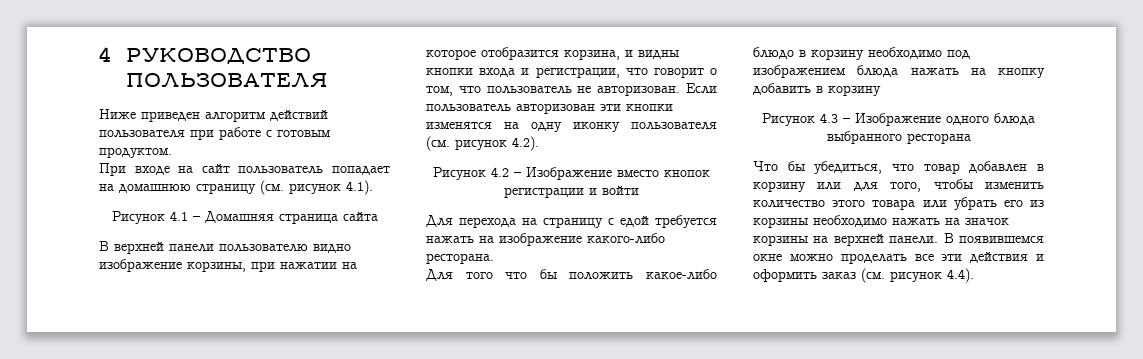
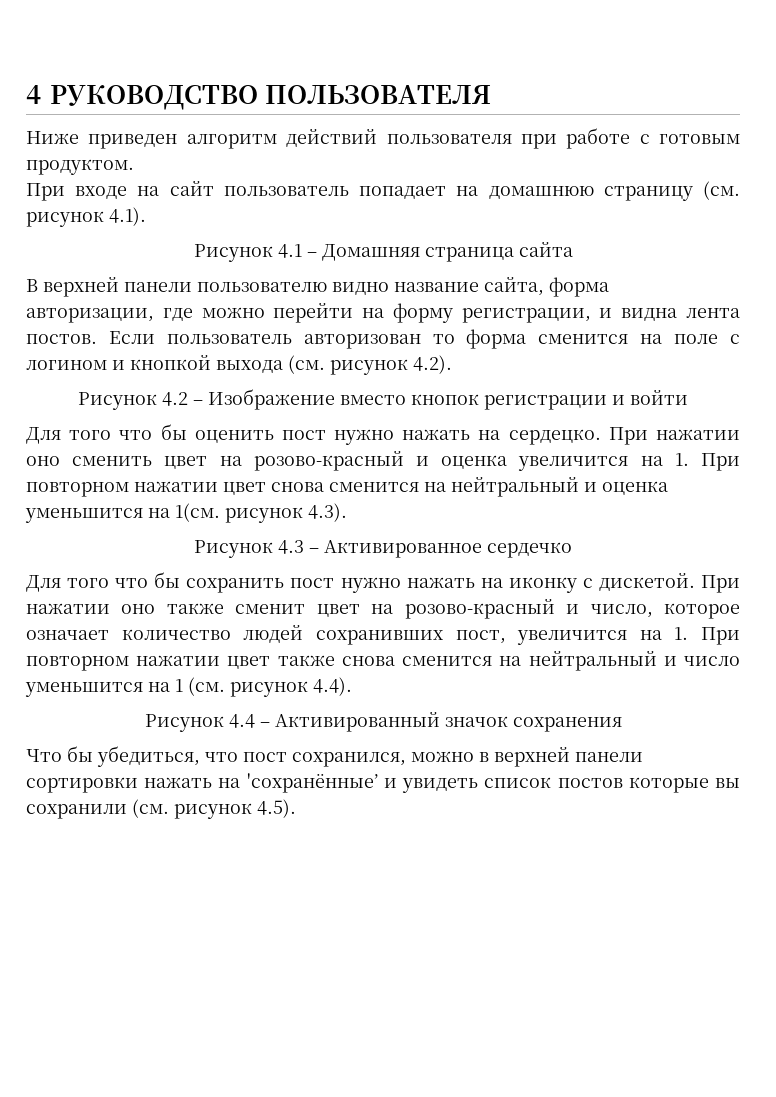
- В верхней панели пользователю видно изображение корзины, при нажатии на которое отобразится корзина, и видны кнопки входа и регистрации, что говорит о том, что пользователь не авторизован. Если пользователь авторизован эти кнопки изменятся на одну иконку пользователя (см. рисунок 4.2).
+ В верхней панели пользователю видно название сайта, форма авторизации, где можно перейти на форму регистрации, и видна лента постов. Если пользователь авторизован то форма сменится на поле с логином и кнопкой выхода (см. рисунок 4.2).
- Для перехода на страницу с едой требуется нажать на изображение какого-либо ресторана.
- Для того что бы положить какое-либо блюдо в корзину необходимо под изображением блюда нажать на кнопку добавить в корзину
- Рисунок 4.3 – Изображение одного блюда выбранного ресторана
- Что бы убедиться, что товар добавлен в корзину или для того, чтобы изменить количество этого товара или убрать его из корзины необходимо нажать на значок корзины на верхней панели. В появившемся окне можно проделать все эти действия и оформить заказ (см. рисунок 4.4).
+ Для того что бы оценить пост нужно нажать на сердецко. При нажатии оно сменить цвет на розово-красный и оценка увеличится на 1. При повторном нажатии цвет снова сменится на нейтральный и оценка уменьшится на 1(см. рисунок 4.3).
+ Рисунок 4.3 – Активированное сердечко
+ Для того что бы сохранить пост нужно нажать на иконку с дискетой. При нажатии оно также сменит цвет на розово-красный и число, которое означает количество людей сохранивших пост, увеличится на 1. При повторном нажатии цвет также снова сменится на нейтральный и число уменьшится на 1 (см. рисунок 4.4).
+ Рисунок 4.4 – Активированный значок сохранения
+ Что бы убедиться, что пост сохранился, можно в верхней панели сортировки нажать на 'сохранённые’ и увидеть список постов которые вы сохранили (см. рисунок 4.5).

